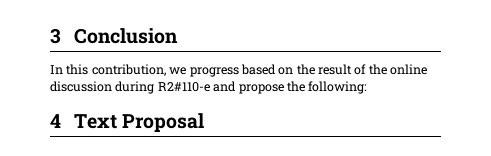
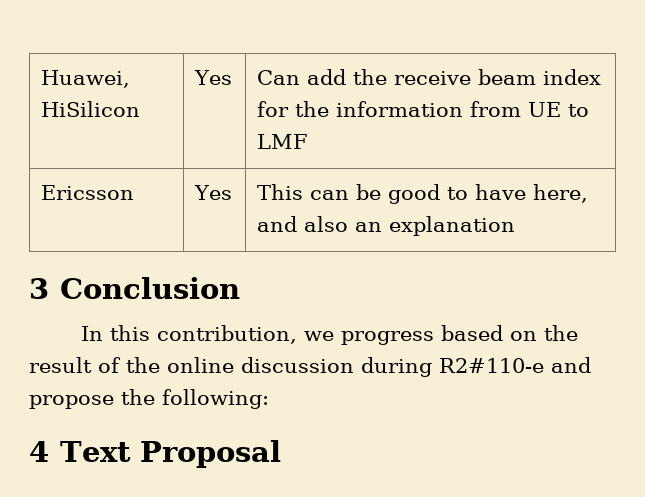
+ Huawei, HiSilicon | Yes | Can add the receive beam index for the information from UE to LMF
+ Ericsson | Yes | This can be good to have here, and also an explanation

